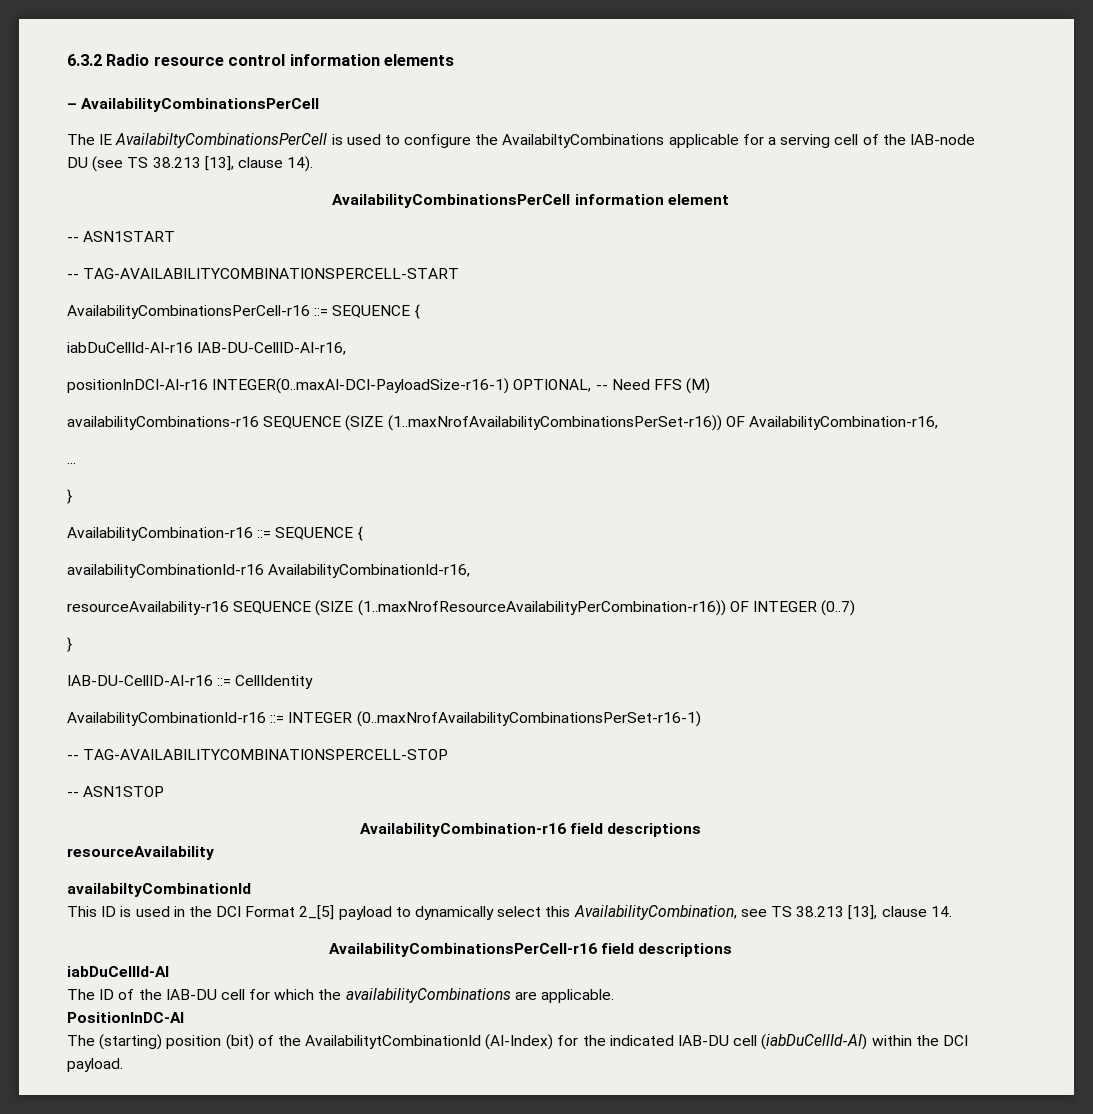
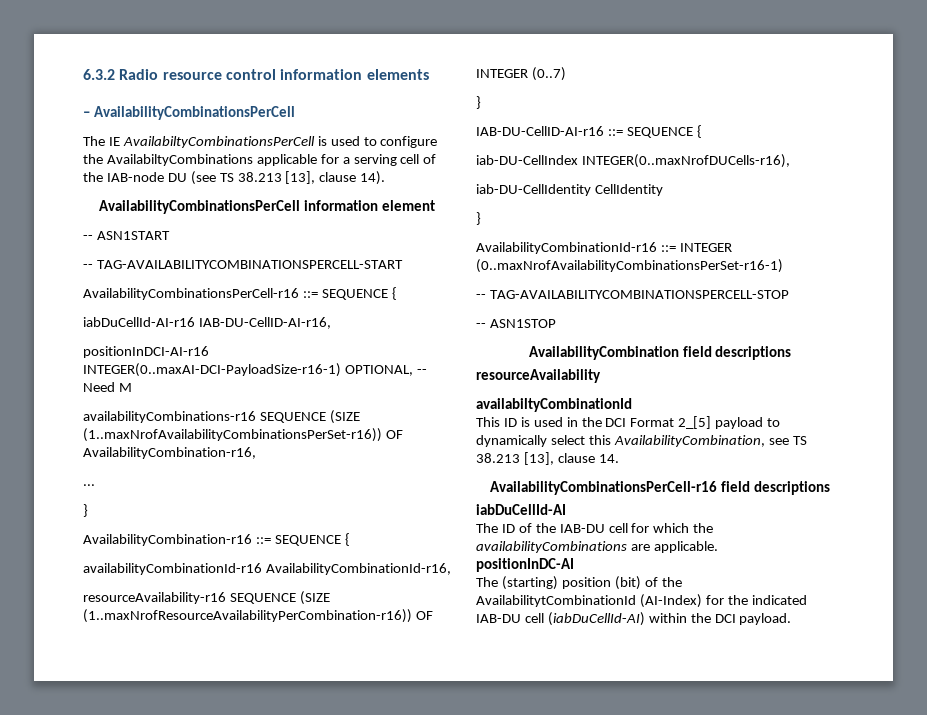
- positionInDCI-AI-r16 INTEGER(0..maxAI-DCI-PayloadSize-r16-1) OPTIONAL, -- Need FFS (M)
+ positionInDCI-AI-r16 INTEGER(0..maxAI-DCI-PayloadSize-r16-1) OPTIONAL, -- Need M
- IAB-DU-CellID-AI-r16 ::= CellIdentity
+ IAB-DU-CellID-AI-r16 ::= SEQUENCE {
+ iab-DU-CellIndex INTEGER(0..maxNrofDUCells-r16),
+ iab-DU-CellIdentity CellIdentity
+ }
- AvailabilityCombination-r16 field descriptions
+ AvailabilityCombination field descriptions
- PositionInDC-AI
+ positionInDC-AI

